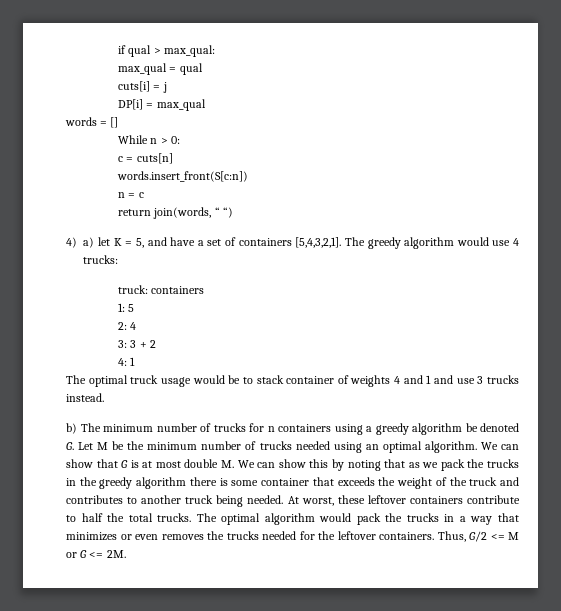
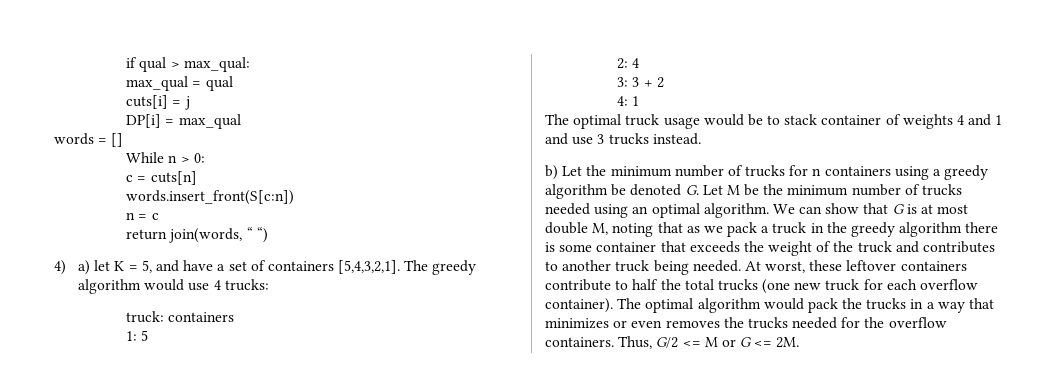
- b) The minimum number of trucks for n containers using a greedy algorithm be denoted G. Let M be the minimum number of trucks needed using an optimal algorithm.
+ b) Let the minimum number of trucks for n containers using a greedy algorithm be denoted G. Let M be the minimum number of trucks needed using an optimal algorithm.
- We can show that G is at most double M. We can show this by noting that as we pack the trucks in the greedy algorithm there is some container that exceeds the weight of the truck and contributes to another truck being needed.
+ We can show that G is at most double M, noting that as we pack a truck in the greedy algorithm there is some container that exceeds the weight of the truck and contributes to another truck being needed.
- At worst, these leftover containers contribute to half the total trucks.
+ At worst, these leftover containers contribute to half the total trucks (one new truck for each overflow container).
- The optimal algorithm would pack the trucks in a way that minimizes or even removes the trucks needed for the leftover containers.
+ The optimal algorithm would pack the trucks in a way that minimizes or even removes the trucks needed for the overflow containers.

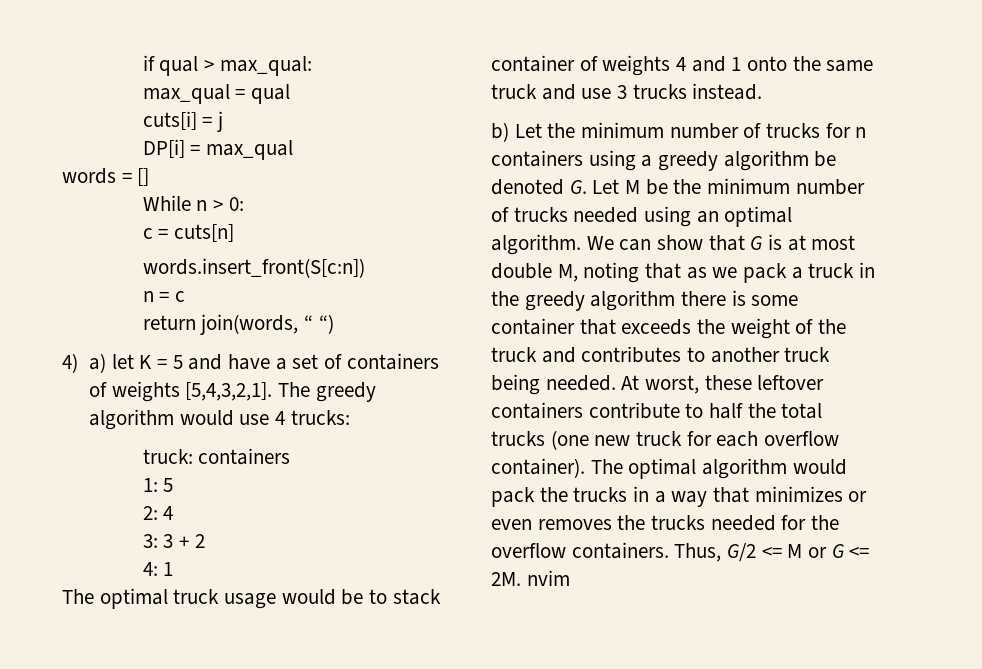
- 4) a) let K = 5, and have a set of containers [5,4,3,2,1].
+ 4) a) let K = 5 and have a set of containers of weights [5,4,3,2,1].
- The optimal truck usage would be to stack container of weights 4 and 1 and use 3 trucks instead.
+ The optimal truck usage would be to stack container of weights 4 and 1 onto the same truck and use 3 trucks instead.
- Thus, G/2 <= M or G <= 2M.
+ Thus, G/2 <= M or G <= 2M. nvim

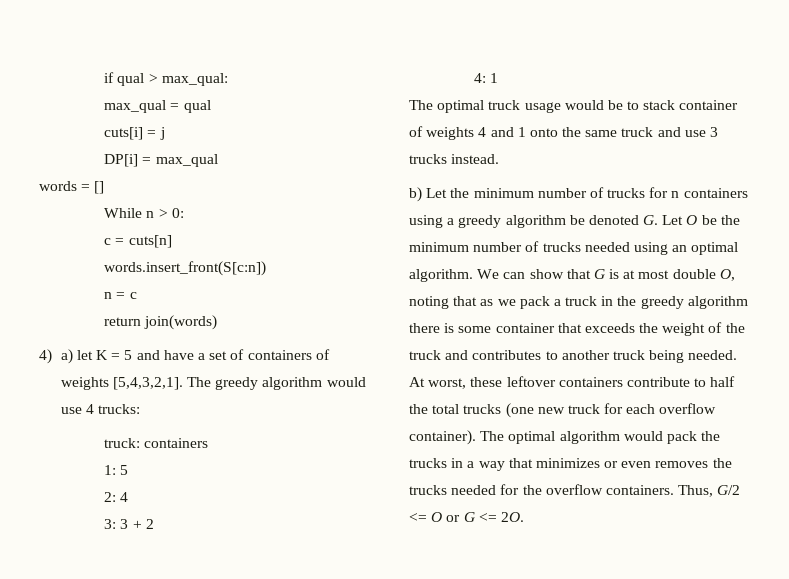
- return join(words, “ “)
+ return join(words)
- b) Let the minimum number of trucks for n containers using a greedy algorithm be denoted G. Let M be the minimum number of trucks needed using an optimal algorithm.
+ b) Let the minimum number of trucks for n containers using a greedy algorithm be denoted G. Let O be the minimum number of trucks needed using an optimal algorithm.
- We can show that G is at most double M, noting that as we pack a truck in the greedy algorithm there is some container that exceeds the weight of the truck and contributes to another truck being needed.
+ We can show that G is at most double O, noting that as we pack a truck in the greedy algorithm there is some container that exceeds the weight of the truck and contributes to another truck being needed.
- Thus, G/2 <= M or G <= 2M. nvim
+ Thus, G/2 <= O or G <= 2O.

